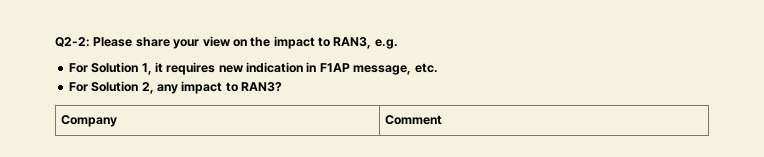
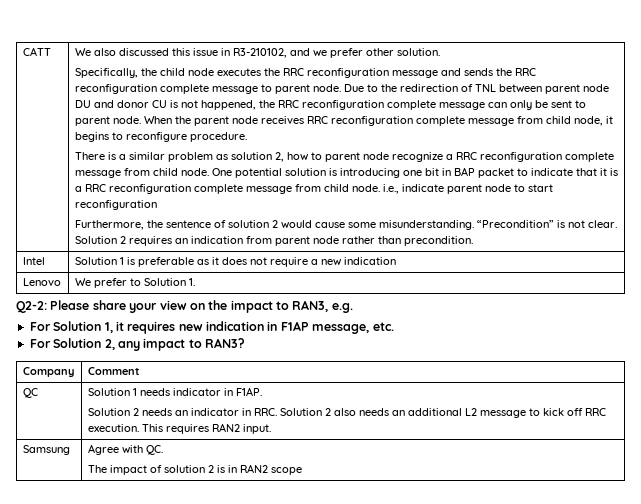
+ CATT | We also discussed this issue in R3-210102, and we prefer other solution.
+ Specifically, the child node executes the RRC reconfiguration message and sends the RRC reconfiguration complete message to parent node. Due to the redirection of TNL between parent node DU and donor CU is not happened, the RRC reconfiguration complete message can only be sent to parent node. When the parent node receives RRC reconfiguration complete message from child node, it begins to reconfigure procedure.
+ There is a similar problem as solution 2, how to parent node recognize a RRC reconfiguration complete message from child node. One potential solution is introducing one bit in BAP packet to indicate that it is a RRC reconfiguration complete message from child node. i.e., indicate parent node to start reconfiguration
+ Furthermore, the sentence of solution 2 would cause some misunderstanding. “Precondition” is not clear. Solution 2 requires an indication from parent node rather than precondition.
+ Intel | Solution 1 is preferable as it does not require a new indication
+ Lenovo | We prefer to Solution 1.
+ QC | Solution 1 needs indicator in F1AP.
+ Solution 2 needs an indicator in RRC. Solution 2 also needs an additional L2 message to kick off RRC execution. This requires RAN2 input.
+ Samsung | Agree with QC.
+ The impact of solution 2 is in RAN2 scope

